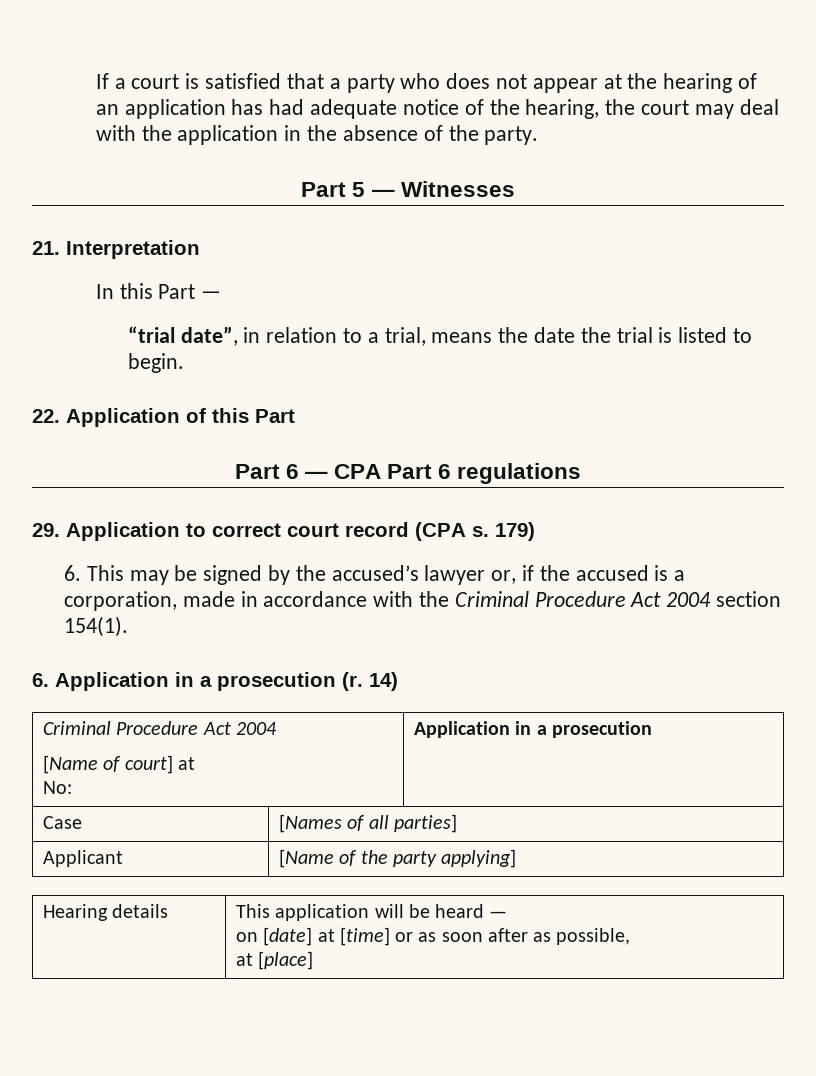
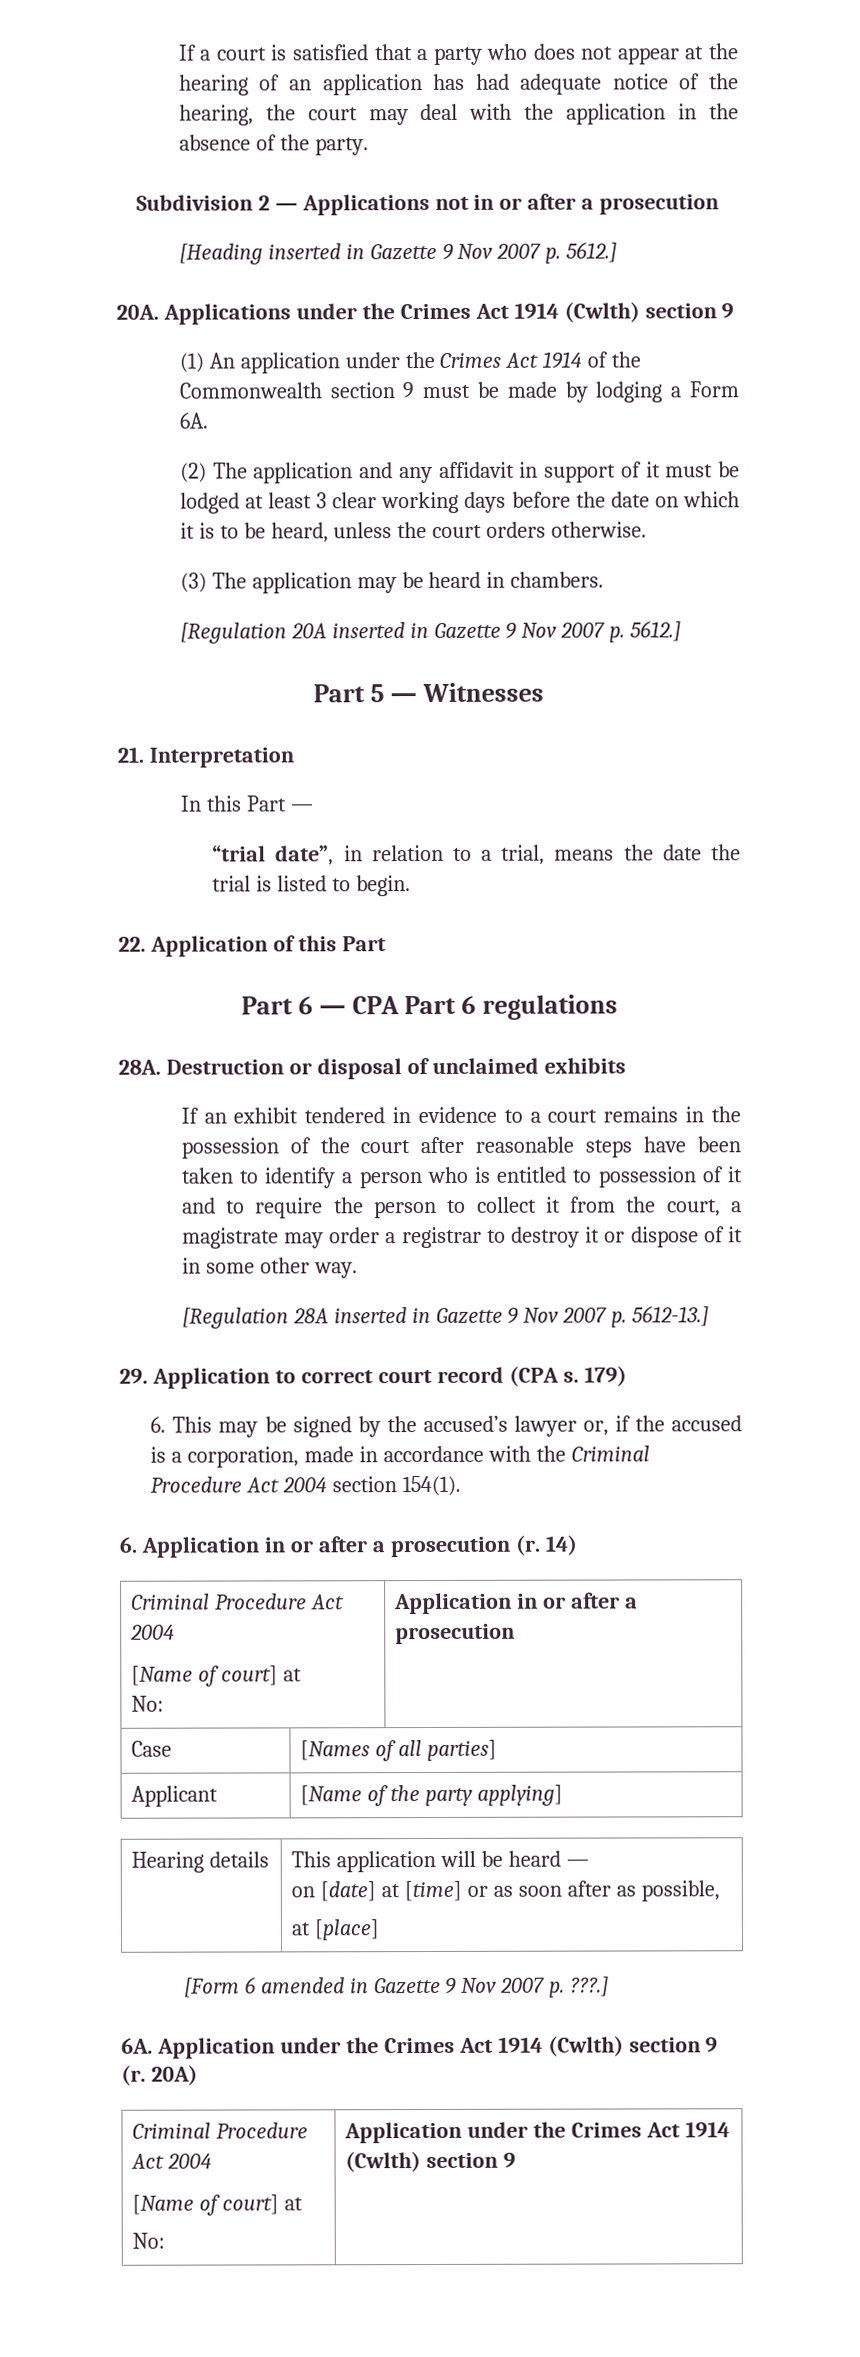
+ Subdivision 2 — Applications not in or after a prosecution
+ [Heading inserted in Gazette 9 Nov 2007 p. 5612.]
+ 20A. Applications under the Crimes Act 1914 (Cwlth) section 9
+ (1) An application under the Crimes Act 1914 of the Commonwealth section 9 must be made by lodging a Form 6A.
+ (2) The application and any affidavit in support of it must be lodged at least 3 clear working days before the date on which it is to be heard, unless the court orders otherwise.
+ (3) The application may be heard in chambers.
+ [Regulation 20A inserted in Gazette 9 Nov 2007 p. 5612.]
+ 28A. Destruction or disposal of unclaimed exhibits
+ If an exhibit tendered in evidence to a court remains in the possession of the court after reasonable steps have been taken to identify a person who is entitled to possession of it and to require the person to collect it from the court, a magistrate may order a registrar to destroy it or dispose of it in some other way.
+ [Regulation 28A inserted in Gazette 9 Nov 2007 p. 5612-13.]
- 6. Application in a prosecution (r.
+ 6. Application in or after a prosecution (r.
  14)
  Criminal Procedure Act 2004
  [Name of court] at
- No: | Application in a prosecution
+ No: | Application in or after a prosecution
+ [Form 6 amended in Gazette 9 Nov 2007 p. ???.]
+ 6A. Application under the Crimes Act 1914 (Cwlth) section 9 (r. 20A)
+ Criminal Procedure Act 2004
+ [Name of court] at
+ No: | Application under the Crimes Act 1914 (Cwlth) section 9

